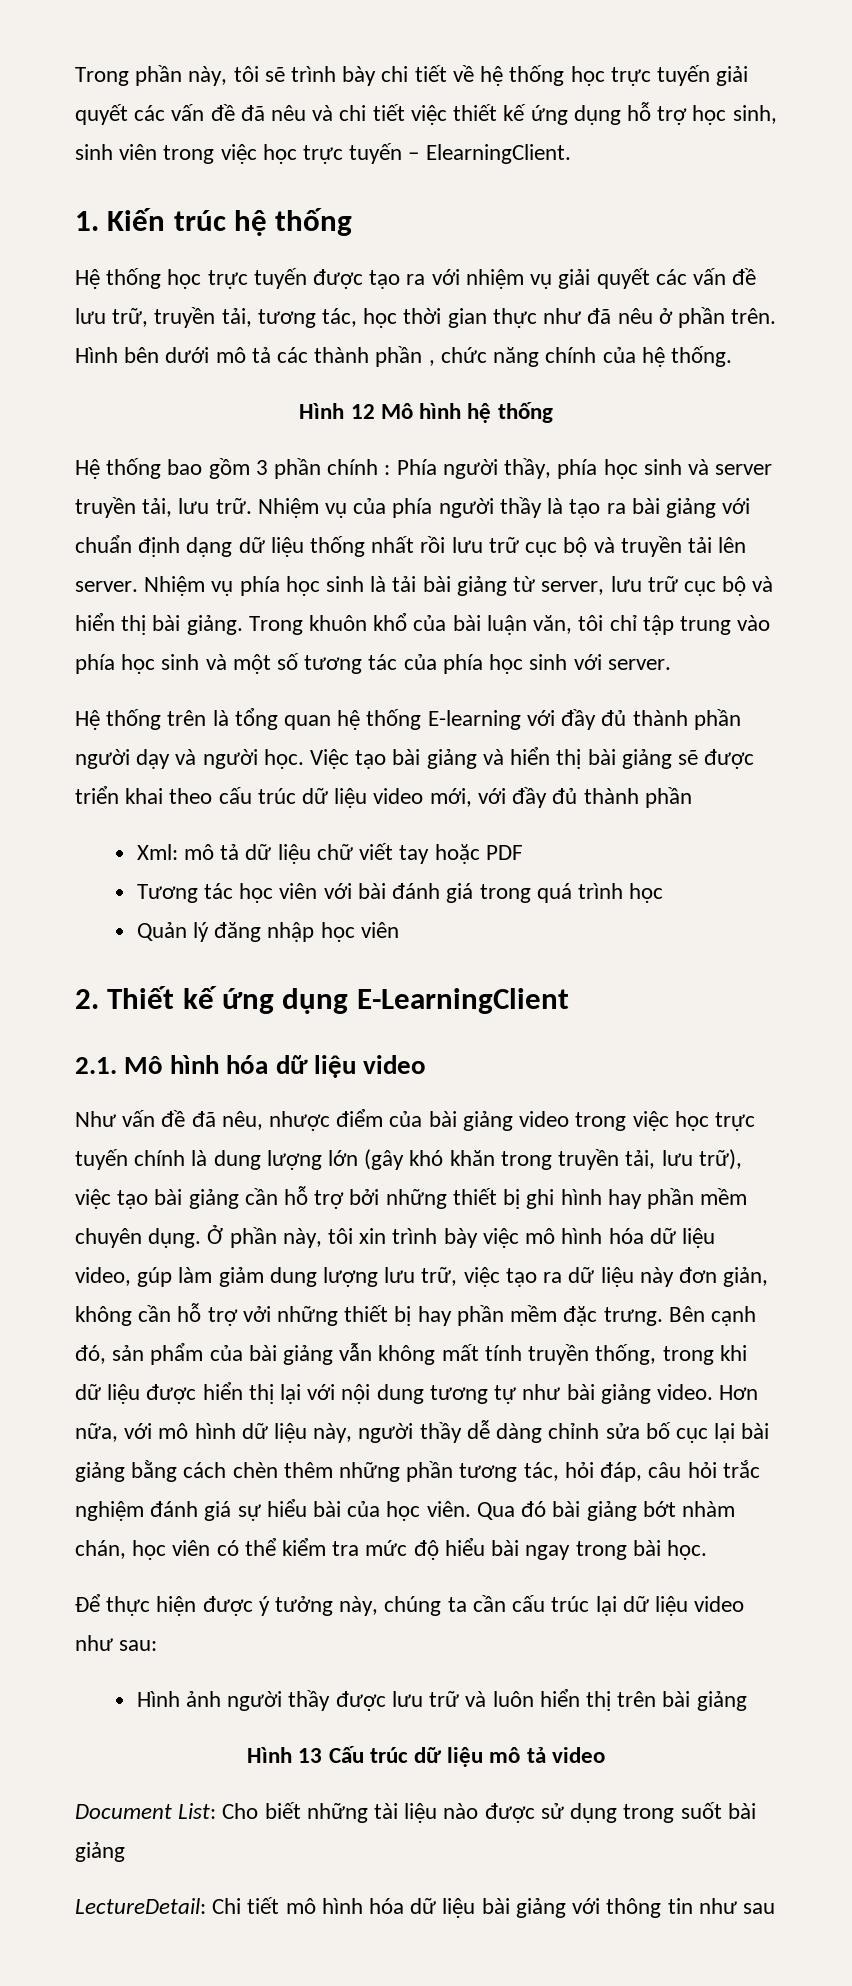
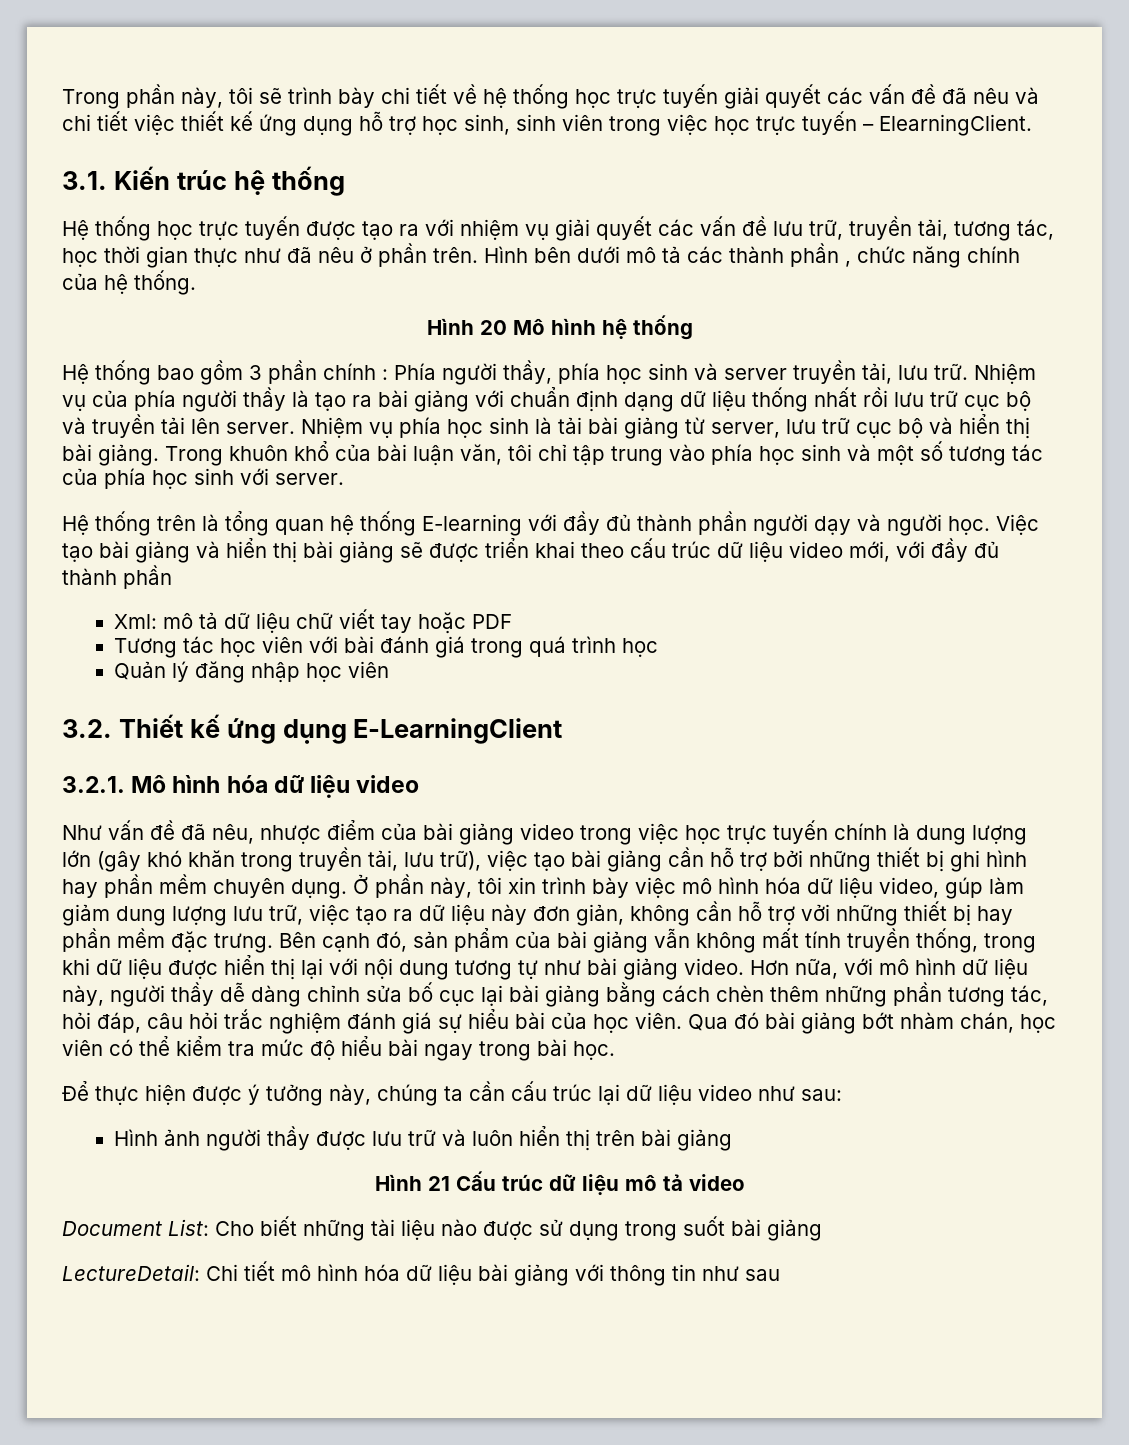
- 1. Kiến trúc hệ thống
+ 3.1. Kiến trúc hệ thống
- Hình 12 Mô hình hệ thống
+ Hình 20 Mô hình hệ thống
- 2. Thiết kế ứng dụng E-LearningClient
+ 3.2. Thiết kế ứng dụng E-LearningClient
- 2.1. Mô hình hóa dữ liệu video
+ 3.2.1. Mô hình hóa dữ liệu video
- Hình 13 Cấu trúc dữ liệu mô tả video
+ Hình 21 Cấu trúc dữ liệu mô tả video

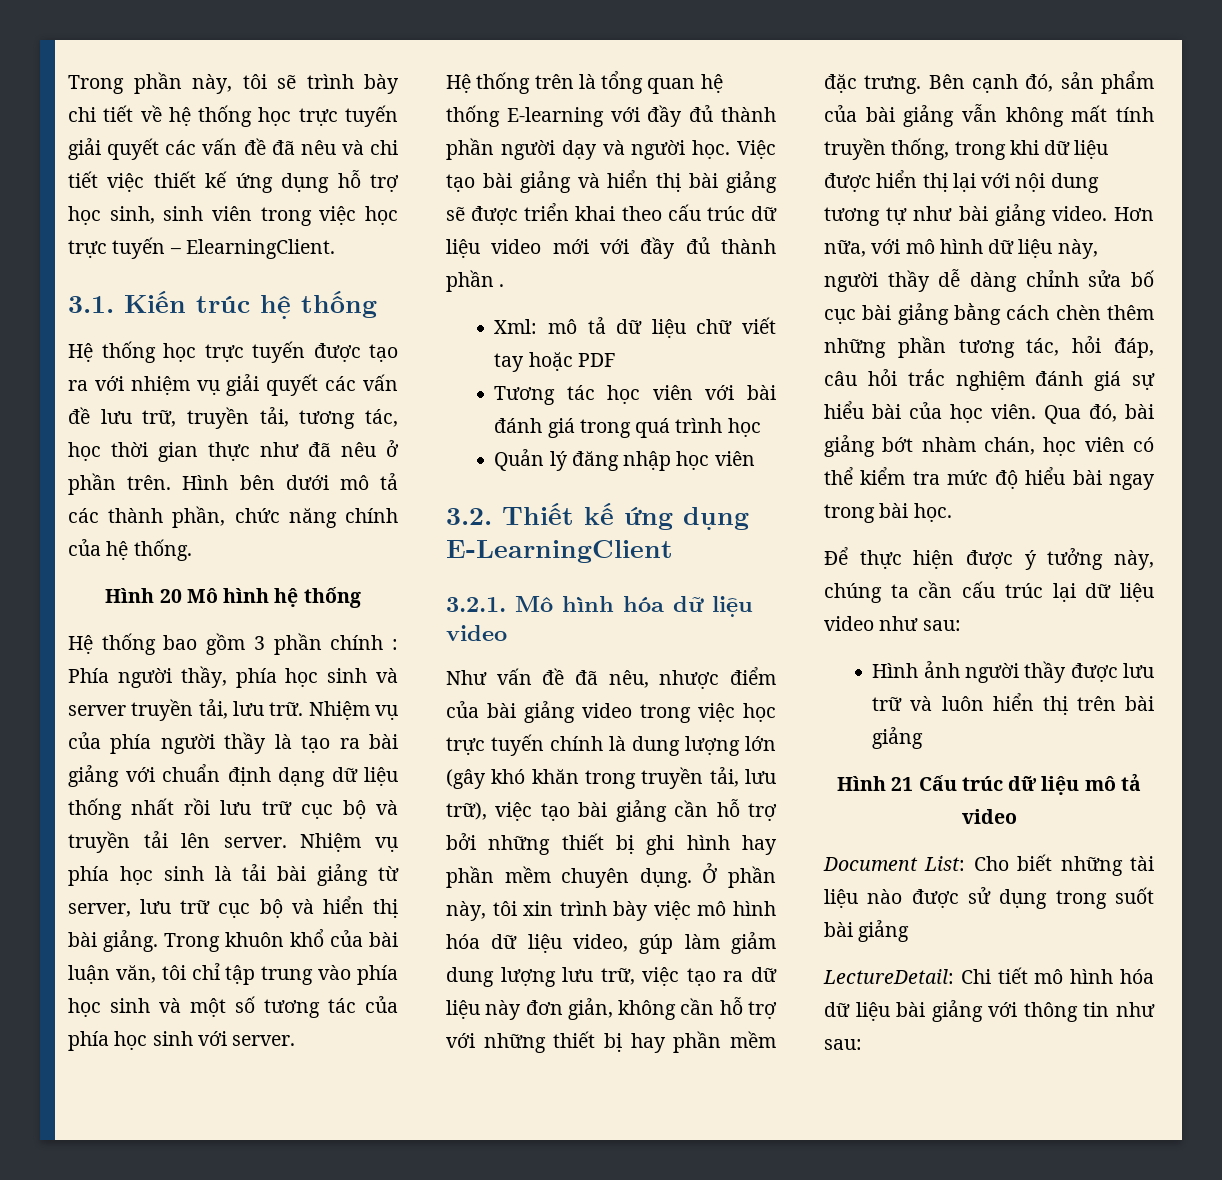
- Hình bên dưới mô tả các thành phần , chức năng chính của hệ thống.
+ Hình bên dưới mô tả các thành phần, chức năng chính của hệ thống.
- Việc tạo bài giảng và hiển thị bài giảng sẽ được triển khai theo cấu trúc dữ liệu video mới, với đầy đủ thành phần
+ Việc tạo bài giảng và hiển thị bài giảng sẽ được triển khai theo cấu trúc dữ liệu video mới với đầy đủ thành phần .
- Ở phần này, tôi xin trình bày việc mô hình hóa dữ liệu video, gúp làm giảm dung lượng lưu trữ, việc tạo ra dữ liệu này đơn giản, không cần hỗ trợ vởi những thiết bị hay phần mềm đặc trưng.
+ Ở phần này, tôi xin trình bày việc mô hình hóa dữ liệu video, gúp làm giảm dung lượng lưu trữ, việc tạo ra dữ liệu này đơn giản, không cần hỗ trợ với những thiết bị hay phần mềm đặc trưng.
- Hơn nữa, với mô hình dữ liệu này, người thầy dễ dàng chỉnh sửa bố cục lại bài giảng bằng cách chèn thêm những phần tương tác, hỏi đáp, câu hỏi trắc nghiệm đánh giá sự hiểu bài của học viên.
+ Hơn nữa, với mô hình dữ liệu này, người thầy dễ dàng chỉnh sửa bố cục bài giảng bằng cách chèn thêm những phần tương tác, hỏi đáp, câu hỏi trắc nghiệm đánh giá sự hiểu bài của học viên.
- Qua đó bài giảng bớt nhàm chán, học viên có thể kiểm tra mức độ hiểu bài ngay trong bài học.
+ Qua đó, bài giảng bớt nhàm chán, học viên có thể kiểm tra mức độ hiểu bài ngay trong bài học.
- LectureDetail: Chi tiết mô hình hóa dữ liệu bài giảng với thông tin như sau
+ LectureDetail: Chi tiết mô hình hóa dữ liệu bài giảng với thông tin như sau:

